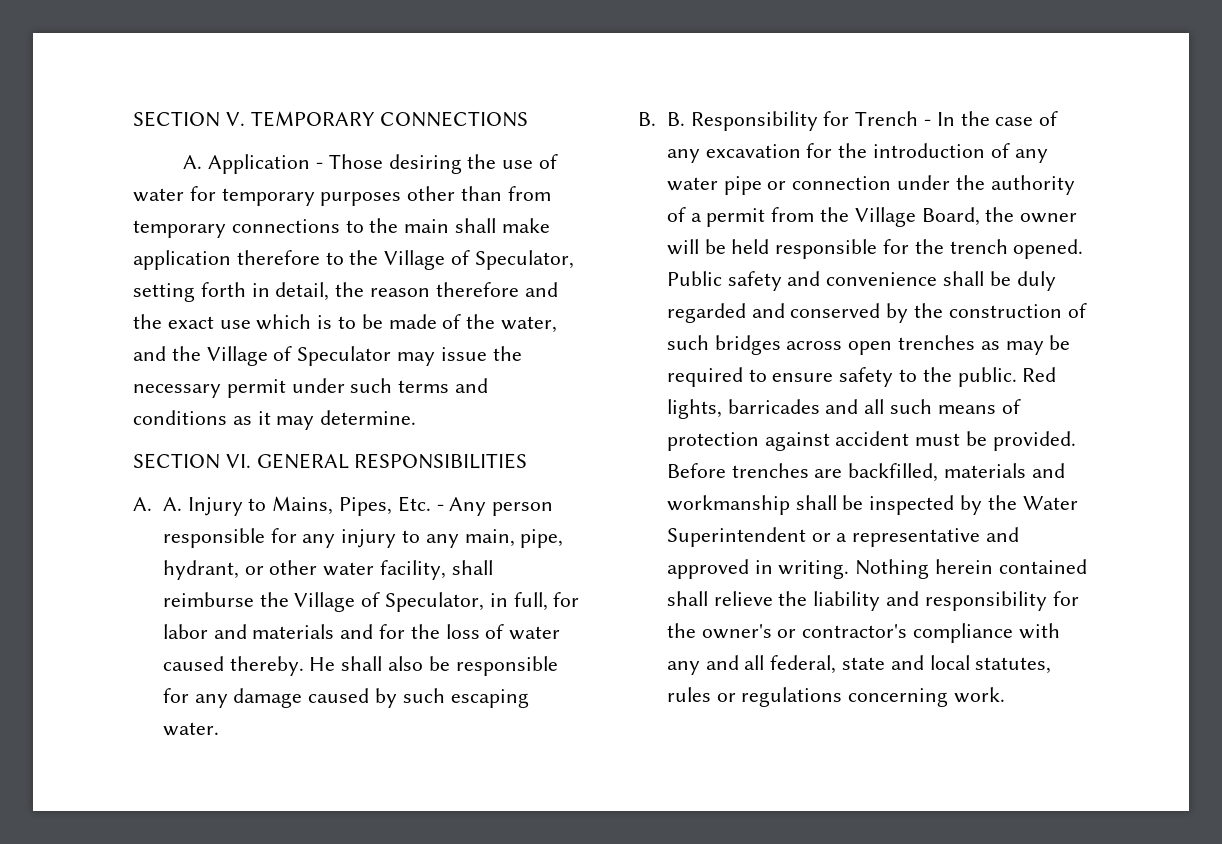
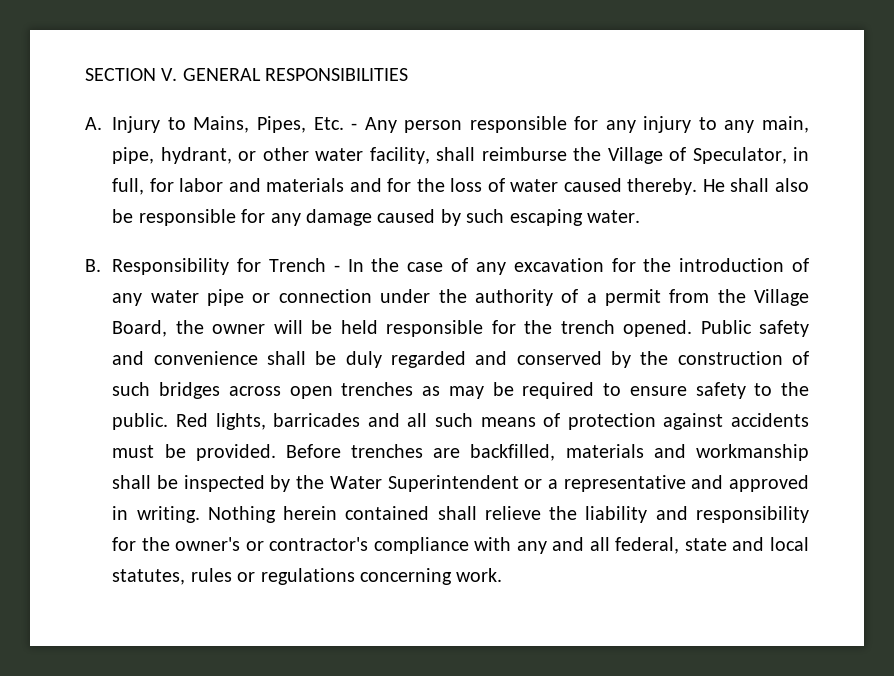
- SECTION V. TEMPORARY CONNECTIONS
- A. Application - Those desiring the use of water for temporary purposes other than from temporary connections to the main shall make application therefore to the Village of Speculator, setting forth in detail, the reason therefore and the exact use which is to be made of the water, and the Village of Speculator may issue the necessary permit under such terms and conditions as it may determine.
- SECTION VI. GENERAL RESPONSIBILITIES
+ SECTION V. GENERAL RESPONSIBILITIES
- A. A. Injury to Mains, Pipes, Etc. - Any person responsible for any injury to any main, pipe, hydrant, or other water facility, shall reimburse the Village of Speculator, in full, for labor and materials and for the loss of water caused thereby.
+ A. Injury to Mains, Pipes, Etc. - Any person responsible for any injury to any main, pipe, hydrant, or other water facility, shall reimburse the Village of Speculator, in full, for labor and materials and for the loss of water caused thereby.
- B. B. Responsibility for Trench - In the case of any excavation for the introduction of any water pipe or connection under the authority of a permit from the Village Board, the owner will be held responsible for the trench opened.
+ B. Responsibility for Trench - In the case of any excavation for the introduction of any water pipe or connection under the authority of a permit from the Village Board, the owner will be held responsible for the trench opened.
- Red lights, barricades and all such means of protection against accident must be provided.
+ Red lights, barricades and all such means of protection against accidents must be provided.

